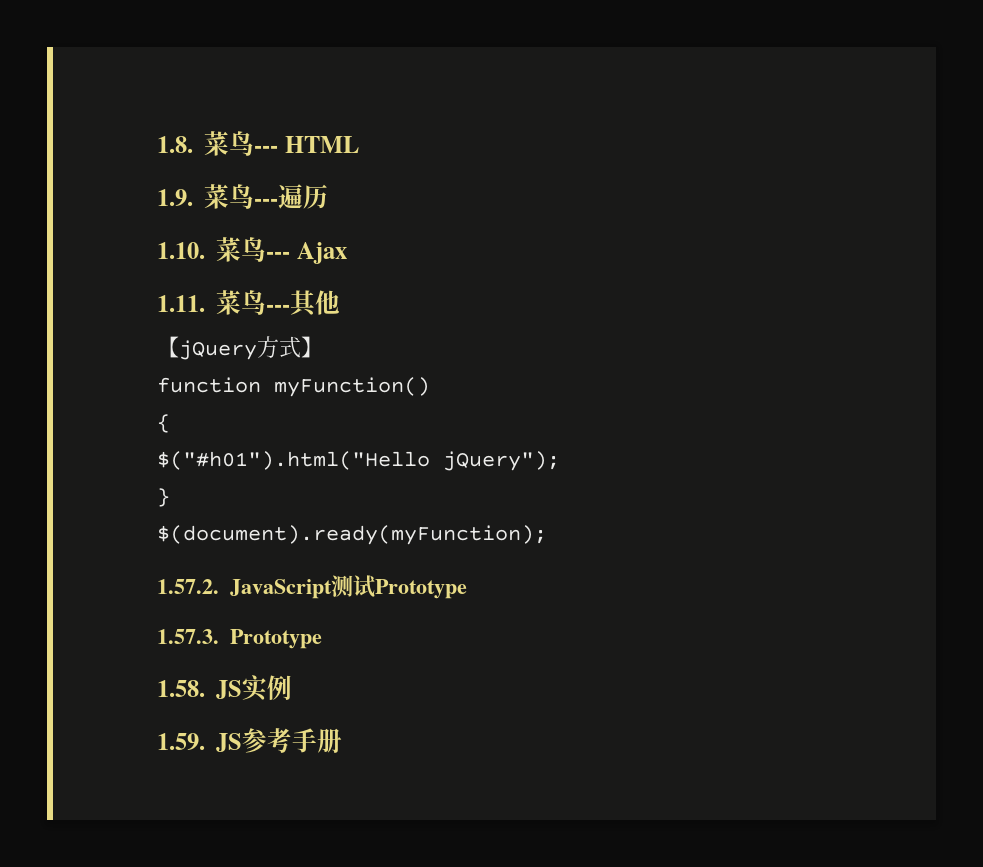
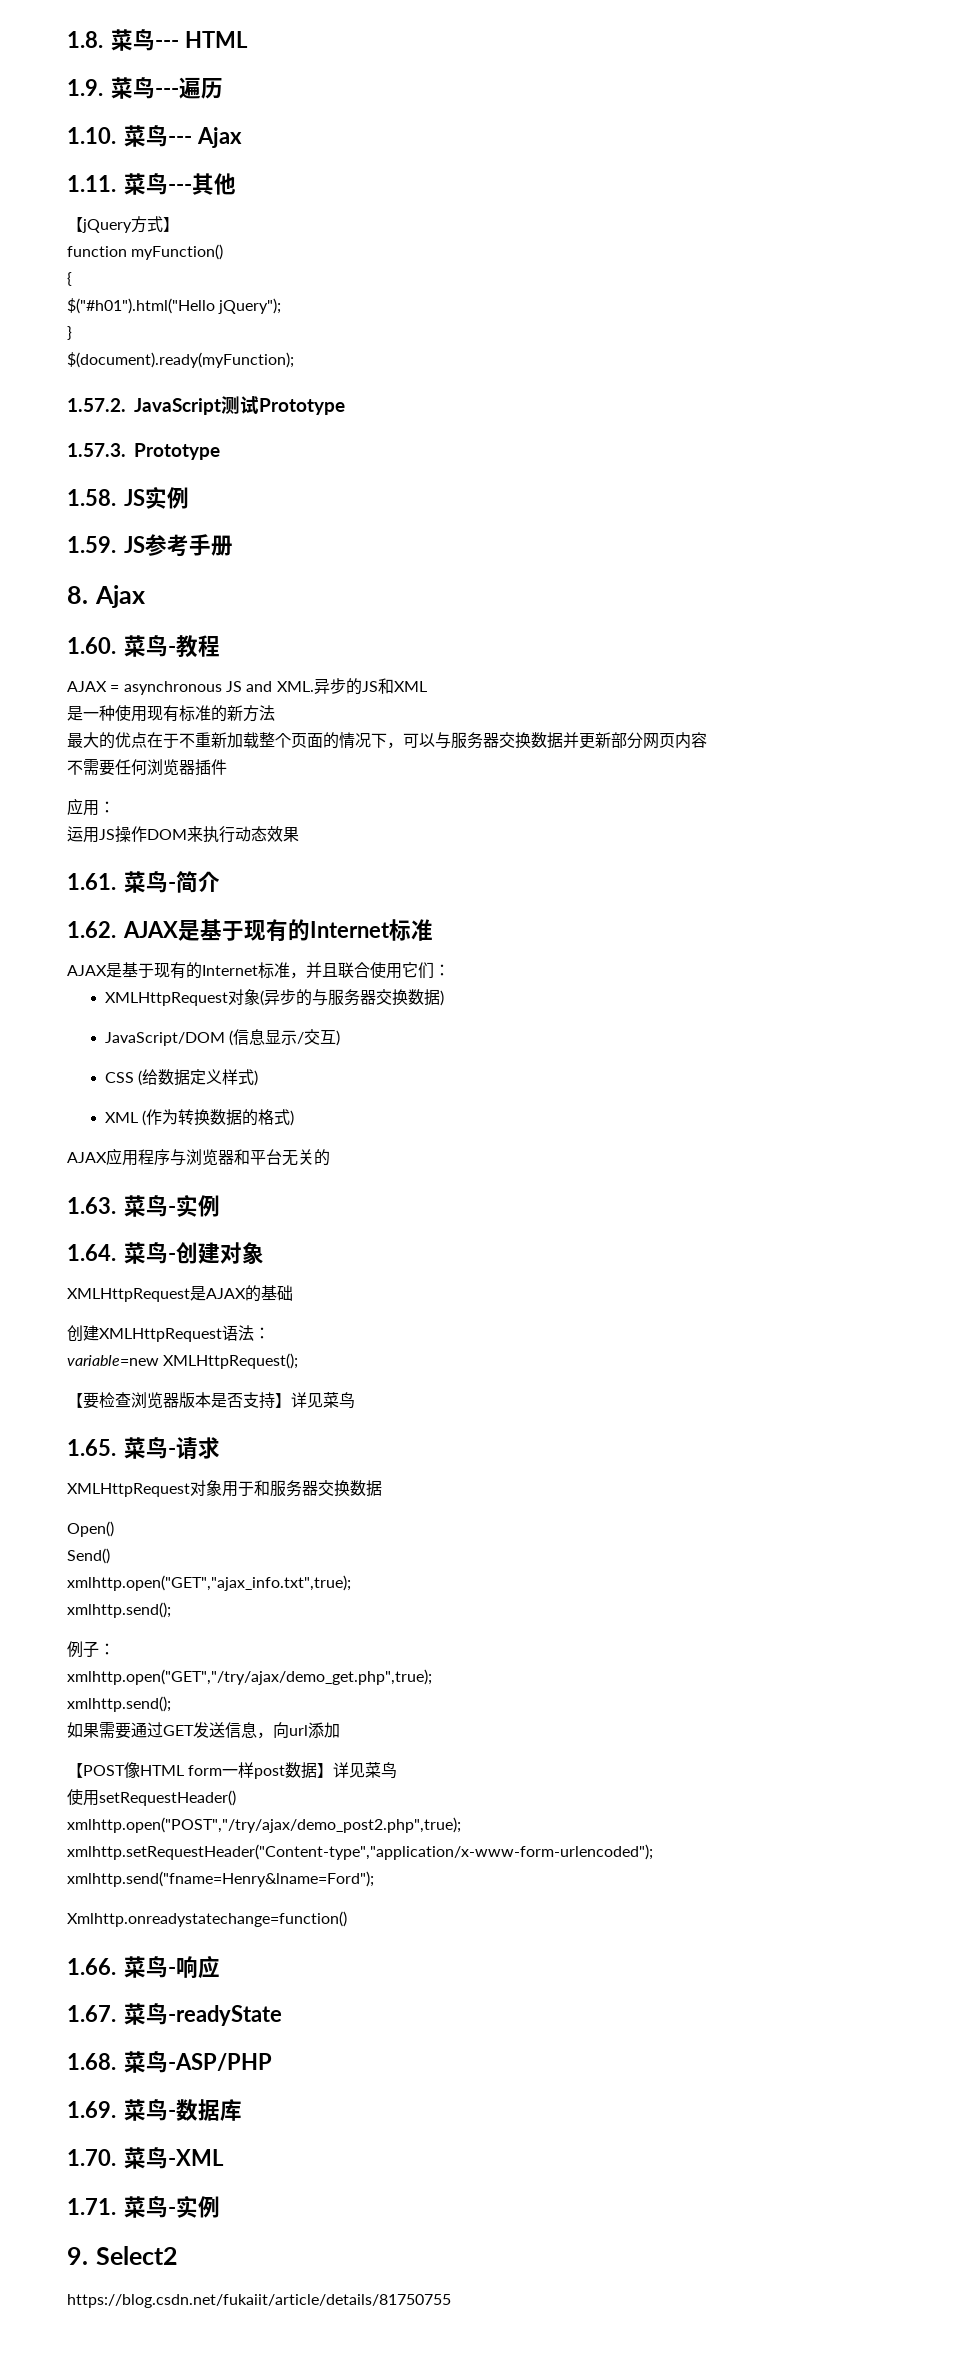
+ 8. Ajax
+ 1.60.菜鸟-教程
+ AJAX = asynchronous JS and XML.异步的JS和XML
+ 是一种使用现有标准的新方法
+ 最大的优点在于不重新加载整个页面的情况下，可以与服务器交换数据并更新部分网页内容
+ 不需要任何浏览器插件
+ 应用：
+ 运用JS操作DOM来执行动态效果
+ 1.61.菜鸟-简介
+ 1.62. AJAX是基于现有的Internet标准
+ AJAX是基于现有的Internet标准，并且联合使用它们：
+ XMLHttpRequest对象(异步的与服务器交换数据)
+ JavaScript/DOM (信息显示/交互)
+ CSS (给数据定义样式)
+ XML (作为转换数据的格式)
+ AJAX应用程序与浏览器和平台无关的
+ 1.63.菜鸟-实例
+ 1.64.菜鸟-创建对象
+ XMLHttpRequest是AJAX的基础
+ 创建XMLHttpRequest语法：
+ variable=new XMLHttpRequest();
+ 【要检查浏览器版本是否支持】详见菜鸟
+ 1.65.菜鸟-请求
+ XMLHttpRequest对象用于和服务器交换数据
+ Open()
+ Send()
+ xmlhttp.open("GET","ajax_info.txt",true);
+ xmlhttp.send();
+ 例子：
+ xmlhttp.open("GET","/try/ajax/demo_get.php",true);
+ xmlhttp.send();
+ 如果需要通过GET发送信息，向url添加
+ 【POST像HTML form一样post数据】详见菜鸟
+ 使用setRequestHeader()
+ xmlhttp.open("POST","/try/ajax/demo_post2.php",true); xmlhttp.setRequestHeader("Content-type","application/x-www-form-urlencoded"); xmlhttp.send("fname=Henry&lname=Ford");
+ Xmlhttp.onreadystatechange=function()
+ 1.66.菜鸟-响应
+ 1.67.菜鸟-readyState
+ 1.68.菜鸟-ASP/PHP
+ 1.69.菜鸟-数据库
+ 1.70.菜鸟-XML
+ 1.71.菜鸟-实例
+ 9. Select2
+ https://blog.csdn.net/fukaiit/article/details/81750755

